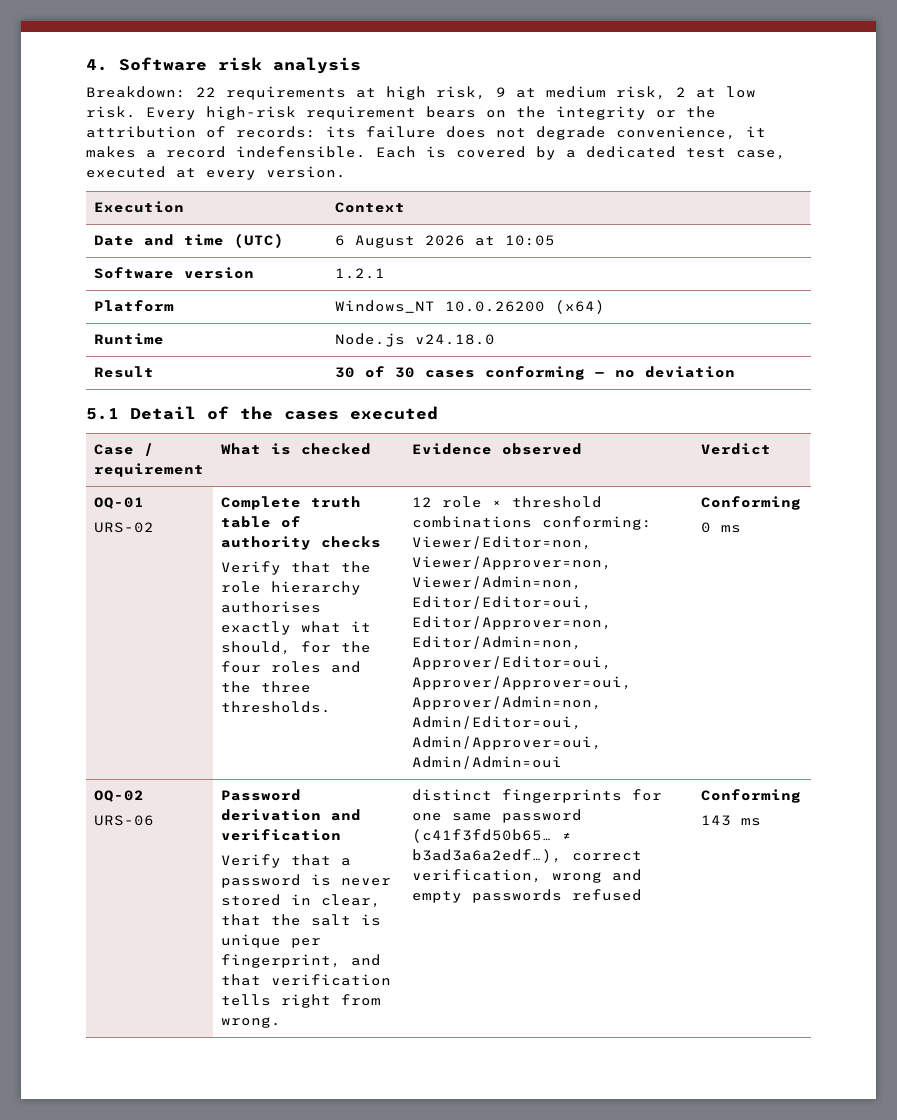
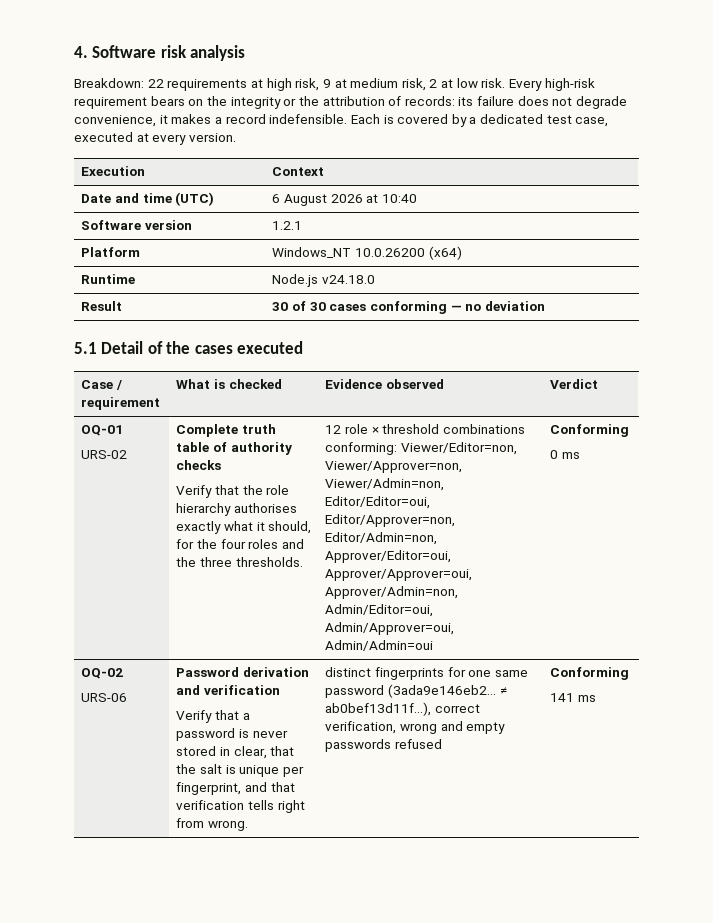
- Date and time (UTC) | 6 August 2026 at 10:05
+ Date and time (UTC) | 6 August 2026 at 10:40
- distinct fingerprints for one same password (c41f3fd50b65… ≠ b3ad3a6a2edf…), correct verification, wrong and empty passwords refused
+ distinct fingerprints for one same password (3ada9e146eb2… ≠ ab0bef13d11f…), correct verification, wrong and empty passwords refused
- 143 ms
+ 141 ms

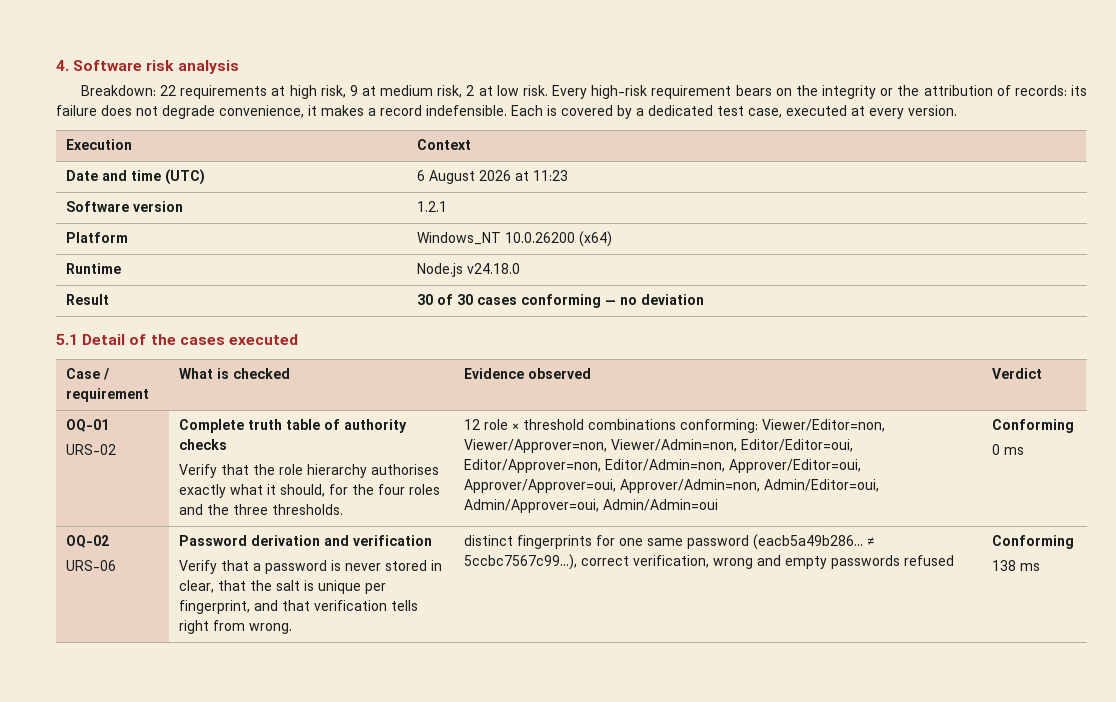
- Date and time (UTC) | 6 August 2026 at 10:40
+ Date and time (UTC) | 6 August 2026 at 11:23
- distinct fingerprints for one same password (3ada9e146eb2… ≠ ab0bef13d11f…), correct verification, wrong and empty passwords refused
+ distinct fingerprints for one same password (eacb5a49b286… ≠ 5ccbc7567c99…), correct verification, wrong and empty passwords refused
- 141 ms
+ 138 ms

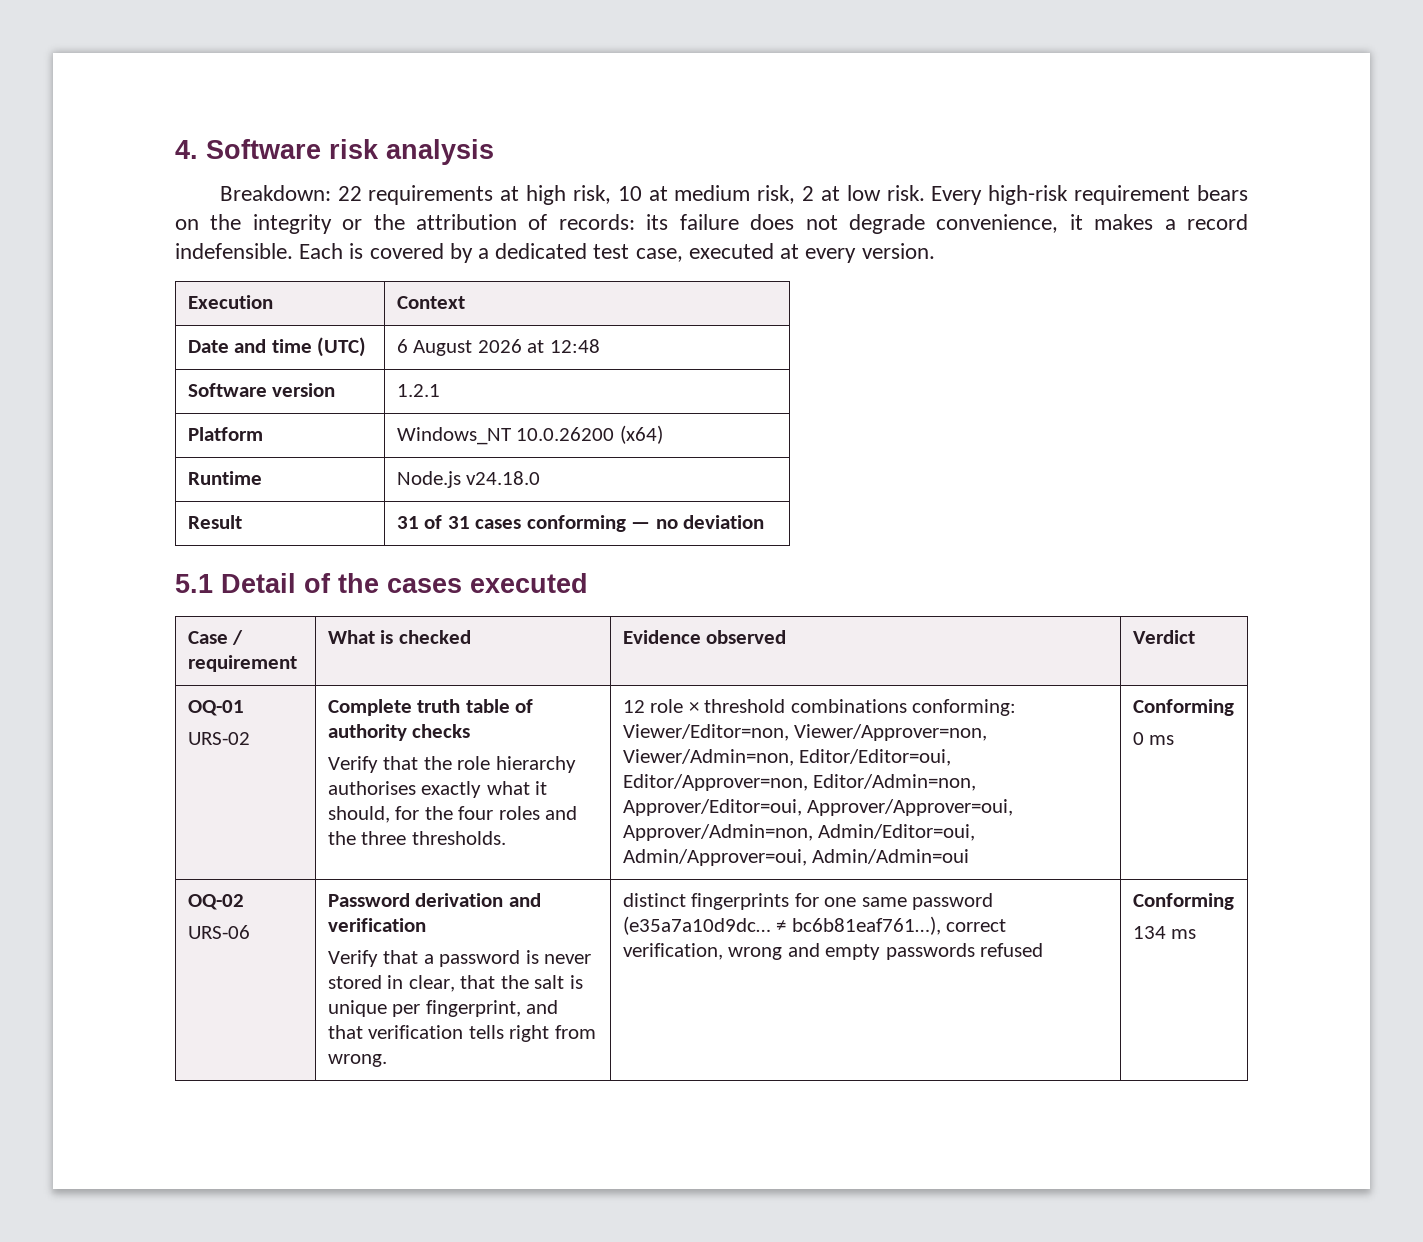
- Breakdown: 22 requirements at high risk, 9 at medium risk, 2 at low risk.
+ Breakdown: 22 requirements at high risk, 10 at medium risk, 2 at low risk.
- Date and time (UTC) | 6 August 2026 at 11:23
+ Date and time (UTC) | 6 August 2026 at 12:48
- Result | 30 of 30 cases conforming — no deviation
+ Result | 31 of 31 cases conforming — no deviation
- distinct fingerprints for one same password (eacb5a49b286… ≠ 5ccbc7567c99…), correct verification, wrong and empty passwords refused
+ distinct fingerprints for one same password (e35a7a10d9dc… ≠ bc6b81eaf761…), correct verification, wrong and empty passwords refused
- 138 ms
+ 134 ms

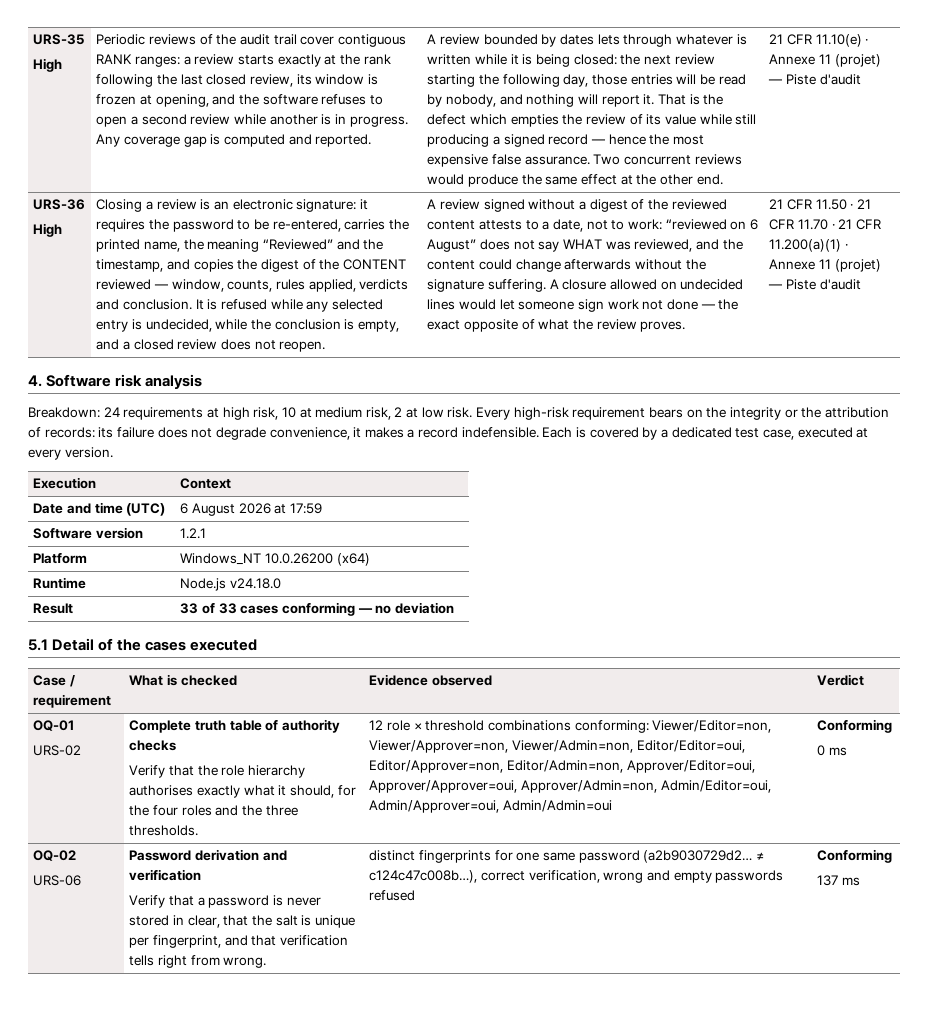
+ URS-35
+ High | Periodic reviews of the audit trail cover contiguous RANK ranges: a review starts exactly at the rank following the last closed review, its window is frozen at opening, and the software refuses to open a second review while another is in progress. Any coverage gap is computed and reported. | A review bounded by dates lets through whatever is written while it is being closed: the next review starting the following day, those entries will be read by nobody, and nothing will report it. That is the defect which empties the review of its value while still producing a signed record — hence the most expensive false assurance. Two concurrent reviews would produce the same effect at the other end. | 21 CFR 11.10(e) · Annexe 11 (projet) — Piste d'audit
+ URS-36
+ High | Closing a review is an electronic signature: it requires the password to be re-entered, carries the printed name, the meaning “Reviewed” and the timestamp, and copies the digest of the CONTENT reviewed — window, counts, rules applied, verdicts and conclusion. It is refused while any selected entry is undecided, while the conclusion is empty, and a closed review does not reopen. | A review signed without a digest of the reviewed content attests to a date, not to work: “reviewed on 6 August” does not say WHAT was reviewed, and the content could change afterwards without the signature suffering. A closure allowed on undecided lines would let someone sign work not done — the exact opposite of what the review proves. | 21 CFR 11.50 · 21 CFR 11.70 · 21 CFR 11.200(a)(1) · Annexe 11 (projet) — Piste d'audit
- Breakdown: 22 requirements at high risk, 10 at medium risk, 2 at low risk.
+ Breakdown: 24 requirements at high risk, 10 at medium risk, 2 at low risk.
- Date and time (UTC) | 6 August 2026 at 12:48
+ Date and time (UTC) | 6 August 2026 at 17:59
- Result | 31 of 31 cases conforming — no deviation
+ Result | 33 of 33 cases conforming — no deviation
- distinct fingerprints for one same password (e35a7a10d9dc… ≠ bc6b81eaf761…), correct verification, wrong and empty passwords refused
+ distinct fingerprints for one same password (a2b9030729d2… ≠ c124c47c008b…), correct verification, wrong and empty passwords refused
- 134 ms
+ 137 ms

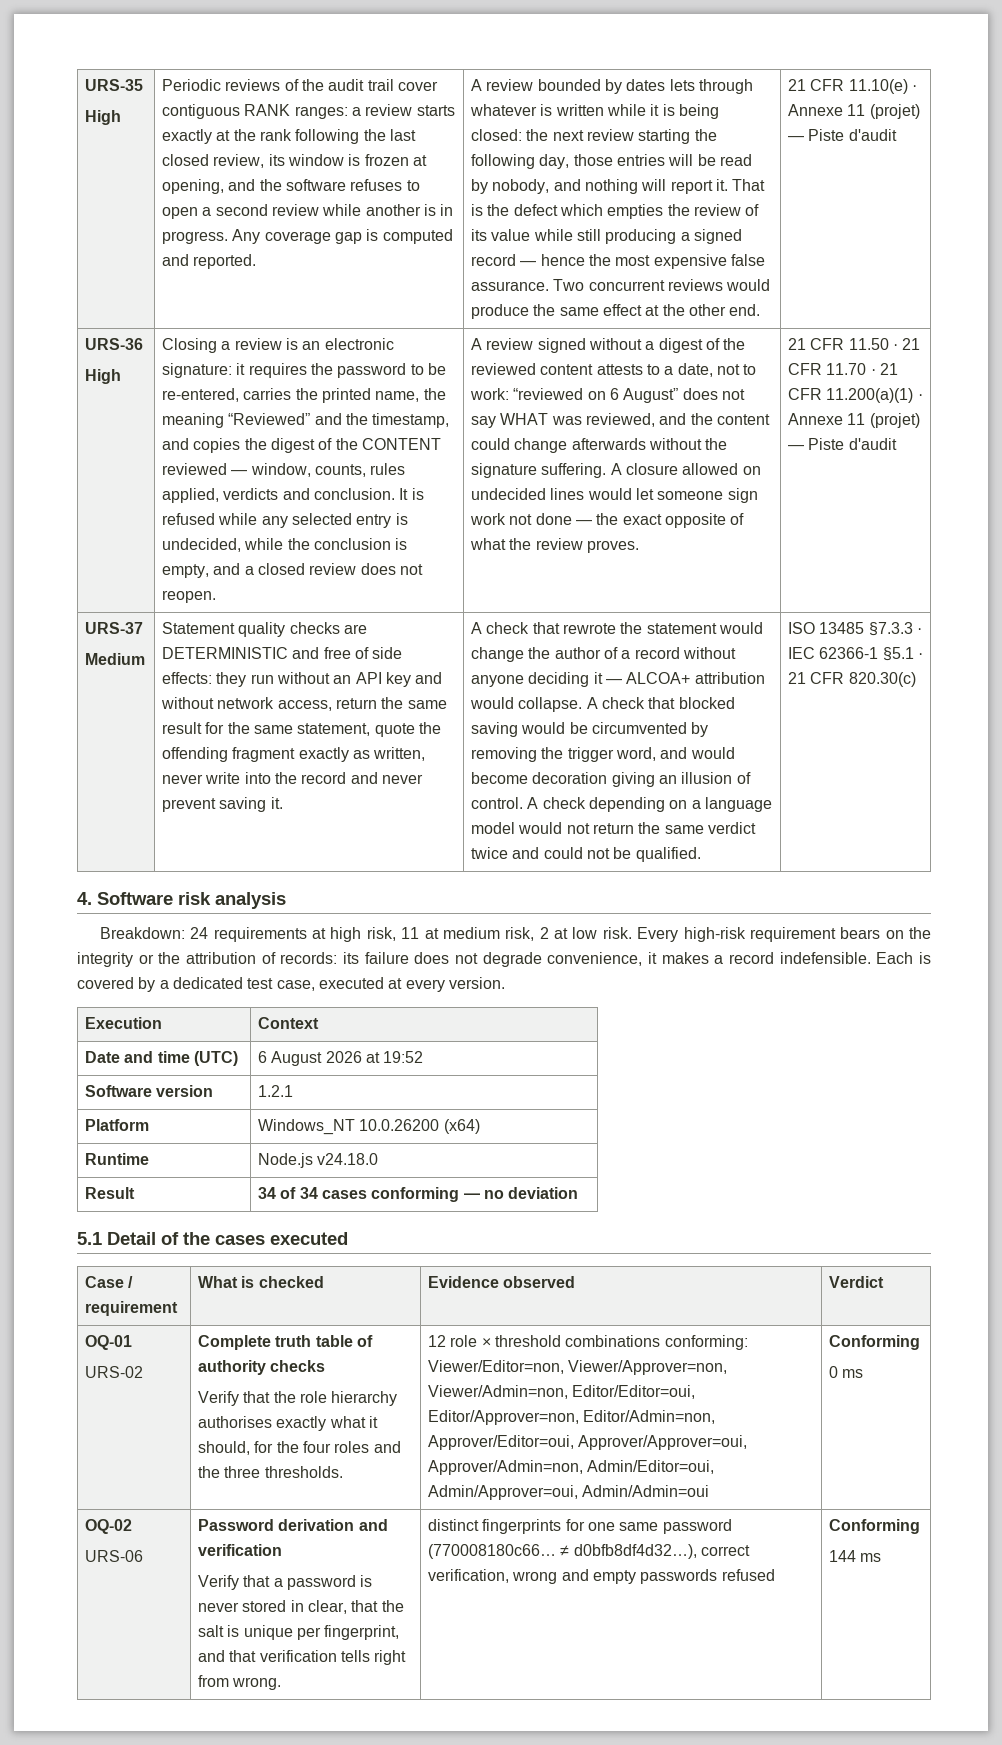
+ URS-37
+ Medium | Statement quality checks are DETERMINISTIC and free of side effects: they run without an API key and without network access, return the same result for the same statement, quote the offending fragment exactly as written, never write into the record and never prevent saving it. | A check that rewrote the statement would change the author of a record without anyone deciding it — ALCOA+ attribution would collapse. A check that blocked saving would be circumvented by removing the trigger word, and would become decoration giving an illusion of control. A check depending on a language model would not return the same verdict twice and could not be qualified. | ISO 13485 §7.3.3 · IEC 62366-1 §5.1 · 21 CFR 820.30(c)
- Breakdown: 24 requirements at high risk, 10 at medium risk, 2 at low risk.
+ Breakdown: 24 requirements at high risk, 11 at medium risk, 2 at low risk.
- Date and time (UTC) | 6 August 2026 at 17:59
+ Date and time (UTC) | 6 August 2026 at 19:52
- Result | 33 of 33 cases conforming — no deviation
+ Result | 34 of 34 cases conforming — no deviation
- distinct fingerprints for one same password (a2b9030729d2… ≠ c124c47c008b…), correct verification, wrong and empty passwords refused
+ distinct fingerprints for one same password (770008180c66… ≠ d0bfb8df4d32…), correct verification, wrong and empty passwords refused
- 137 ms
+ 144 ms

